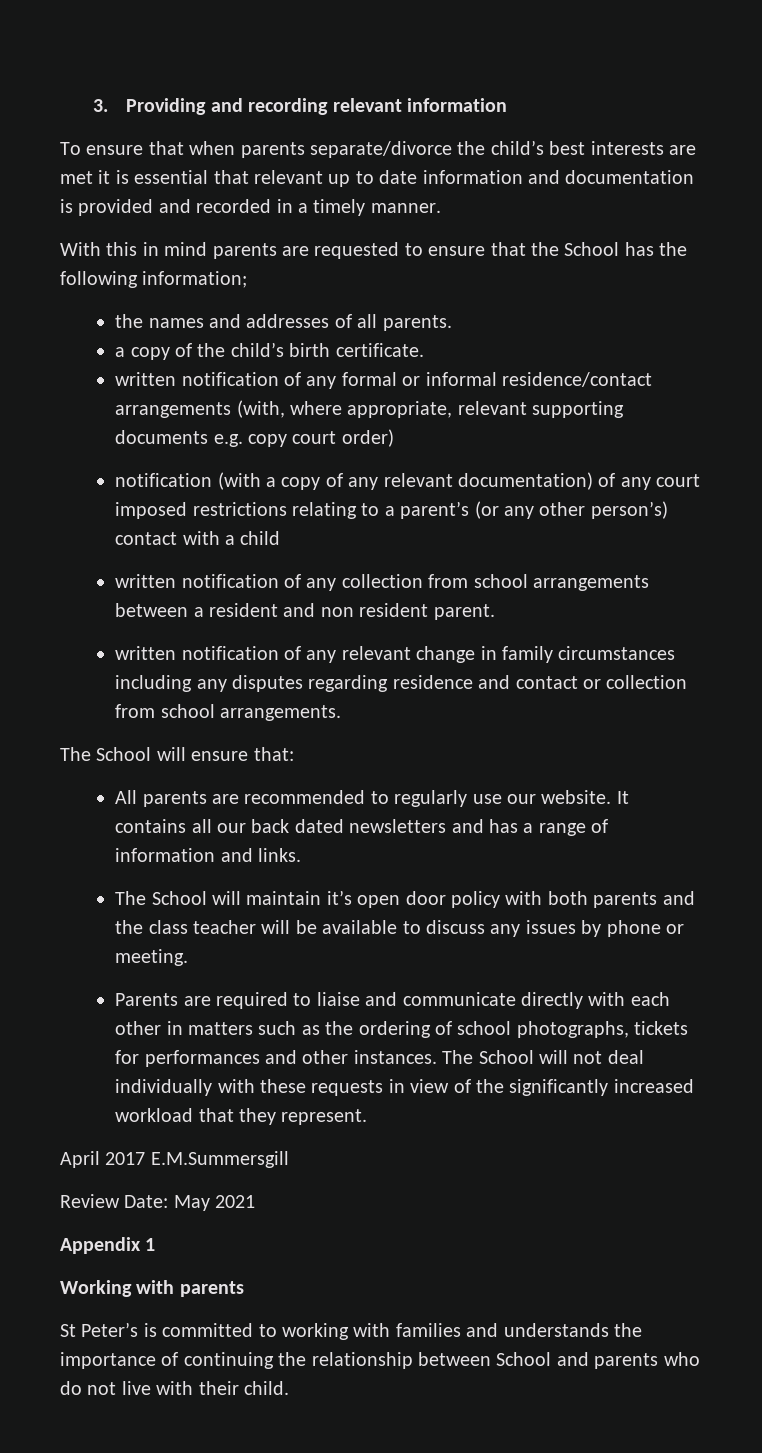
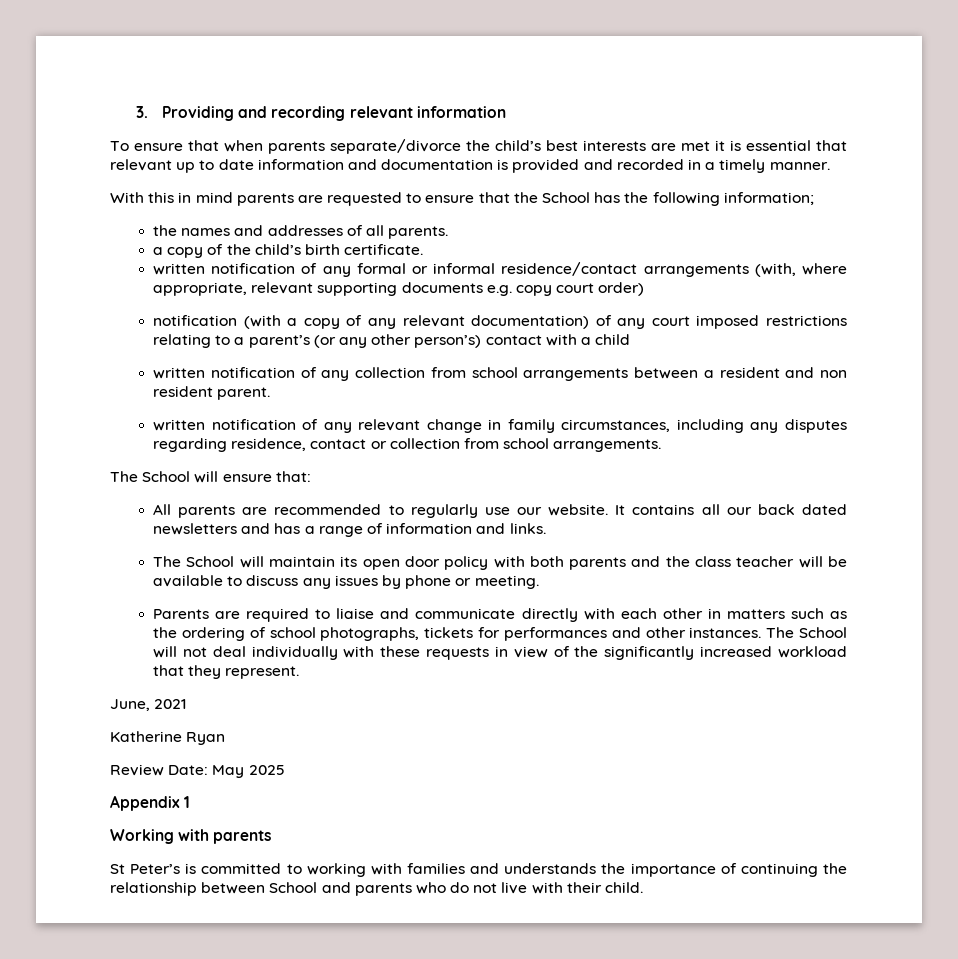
- written notification of any relevant change in family circumstances including any disputes regarding residence and contact or collection from school arrangements.
+ written notification of any relevant change in family circumstances, including any disputes regarding residence, contact or collection from school arrangements.
- The School will maintain it’s open door policy with both parents and the class teacher will be available to discuss any issues by phone or meeting.
+ The School will maintain its open door policy with both parents and the class teacher will be available to discuss any issues by phone or meeting.
- April 2017 E.M.Summersgill
+ June, 2021
+ Katherine Ryan
- Review Date: May 2021
+ Review Date: May 2025

